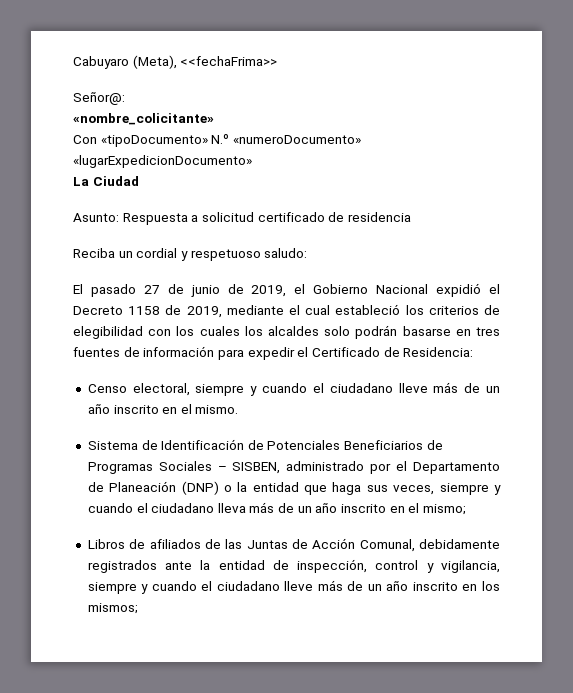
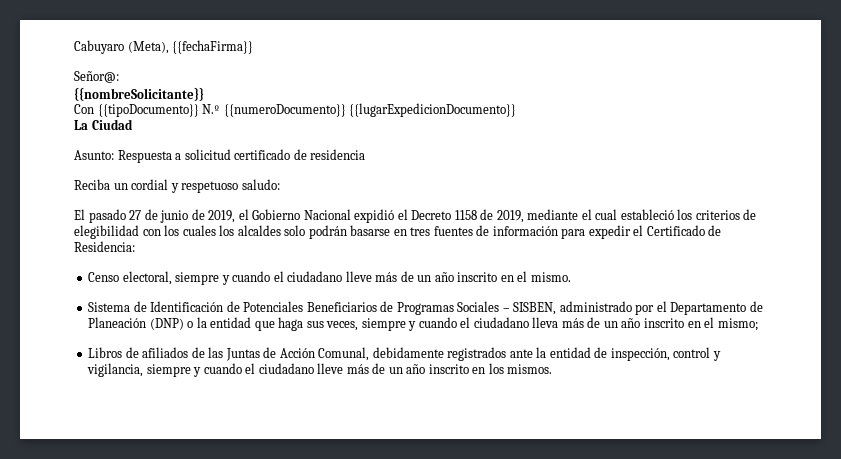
- Cabuyaro (Meta), <<fechaFrima>>
+ Cabuyaro (Meta), {{fechaFirma}}
- «nombre_colicitante»
+ {{nombreSolicitante}}
- Con «tipoDocumento» N.º «numeroDocumento» «lugarExpedicionDocumento»
+ Con {{tipoDocumento}} N.º {{numeroDocumento}} {{lugarExpedicionDocumento}}
- Libros de afiliados de las Juntas de Acción Comunal, debidamente registrados ante la entidad de inspección, control y vigilancia, siempre y cuando el ciudadano lleve más de un año inscrito en los mismos;
+ Libros de afiliados de las Juntas de Acción Comunal, debidamente registrados ante la entidad de inspección, control y vigilancia, siempre y cuando el ciudadano lleve más de un año inscrito en los mismos.

